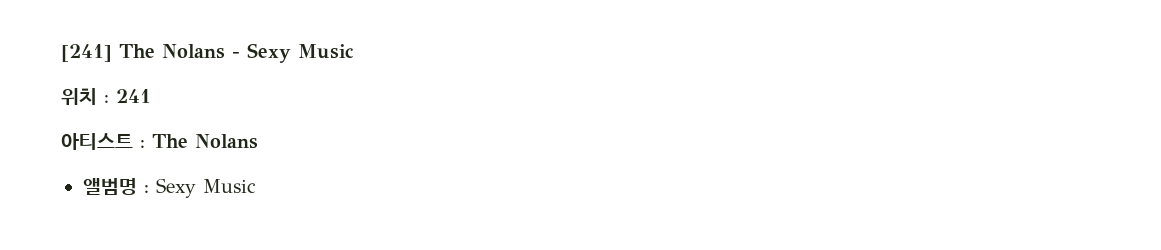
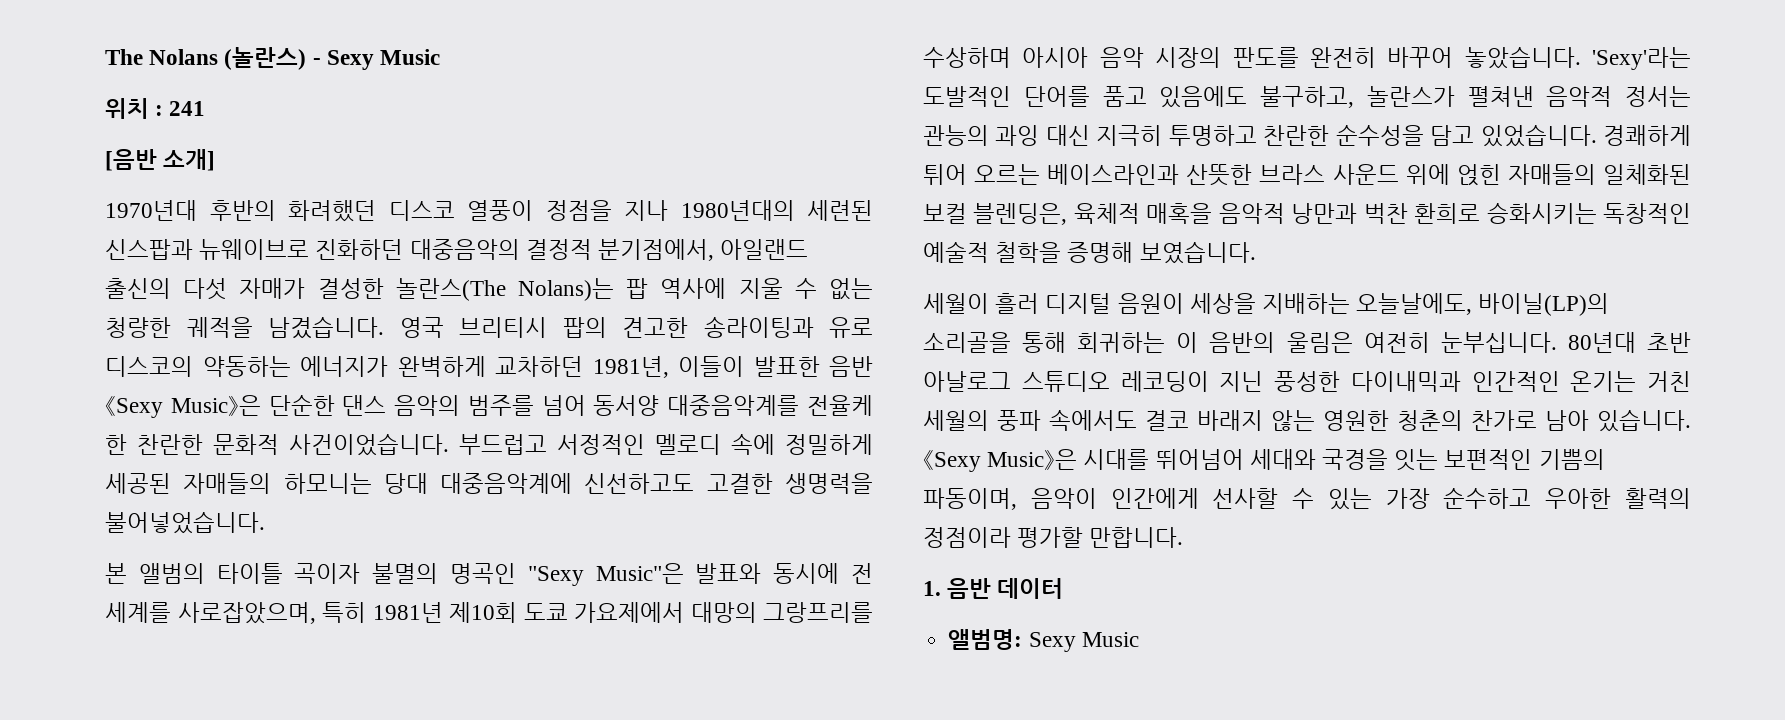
- [241] The Nolans - Sexy Music
+ The Nolans (놀란스) - Sexy Music
- 아티스트 : The Nolans
- 앨범명 : Sexy Music
+ [음반 소개]
+ 1970년대 후반의 화려했던 디스코 열풍이 정점을 지나 1980년대의 세련된 신스팝과 뉴웨이브로 진화하던 대중음악의 결정적 분기점에서, 아일랜드 출신의 다섯 자매가 결성한 놀란스(The Nolans)는 팝 역사에 지울 수 없는 청량한 궤적을 남겼습니다. 영국 브리티시 팝의 견고한 송라이팅과 유로 디스코의 약동하는 에너지가 완벽하게 교차하던 1981년, 이들이 발표한 음반《Sexy Music》은 단순한 댄스 음악의 범주를 넘어 동서양 대중음악계를 전율케 한 찬란한 문화적 사건이었습니다. 부드럽고 서정적인 멜로디 속에 정밀하게 세공된 자매들의 하모니는 당대 대중음악계에 신선하고도 고결한 생명력을 불어넣었습니다.
+ 본 앨범의 타이틀 곡이자 불멸의 명곡인 "Sexy Music"은 발표와 동시에 전 세계를 사로잡았으며, 특히 1981년 제10회 도쿄 가요제에서 대망의 그랑프리를 수상하며 아시아 음악 시장의 판도를 완전히 바꾸어 놓았습니다. 'Sexy'라는 도발적인 단어를 품고 있음에도 불구하고, 놀란스가 펼쳐낸 음악적 정서는 관능의 과잉 대신 지극히 투명하고 찬란한 순수성을 담고 있었습니다. 경쾌하게 튀어 오르는 베이스라인과 산뜻한 브라스 사운드 위에 얹힌 자매들의 일체화된 보컬 블렌딩은, 육체적 매혹을 음악적 낭만과 벅찬 환희로 승화시키는 독창적인 예술적 철학을 증명해 보였습니다.
+ 세월이 흘러 디지털 음원이 세상을 지배하는 오늘날에도, 바이닐(LP)의 소리골을 통해 회귀하는 이 음반의 울림은 여전히 눈부십니다. 80년대 초반 아날로그 스튜디오 레코딩이 지닌 풍성한 다이내믹과 인간적인 온기는 거친 세월의 풍파 속에서도 결코 바래지 않는 영원한 청춘의 찬가로 남아 있습니다.《Sexy Music》은 시대를 뛰어넘어 세대와 국경을 잇는 보편적인 기쁨의 파동이며, 음악이 인간에게 선사할 수 있는 가장 순수하고 우아한 활력의 정점이라 평가할 만합니다.
+ 1. 음반 데이터
+ 앨범명: Sexy Music

